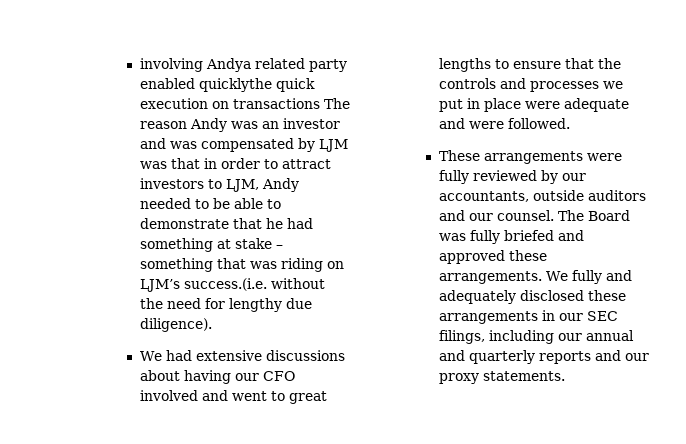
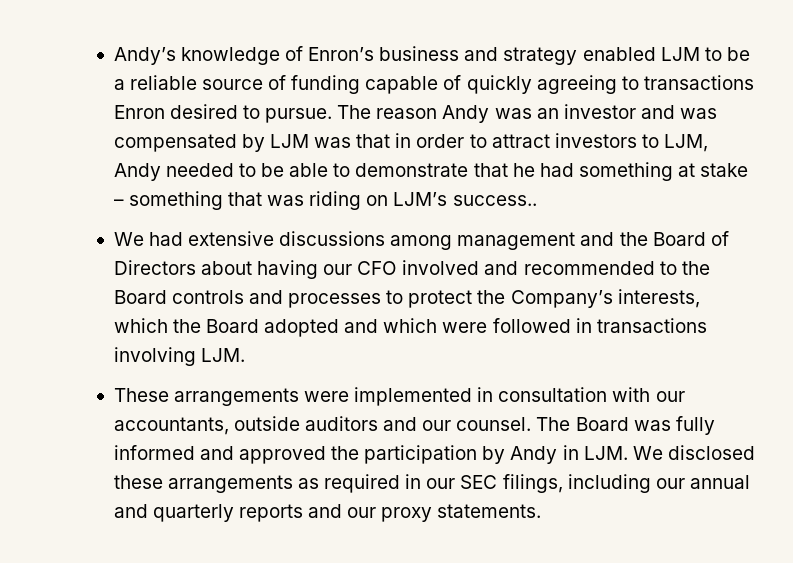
- involving Andya related party enabled quicklythe quick execution on transactions The reason Andy was an investor and was compensated by LJM was that in order to attract investors to LJM, Andy needed to be able to demonstrate that he had something at stake – something that was riding on LJM’s success.(i.e. without the need for lengthy due diligence).
- We had extensive discussions about having our CFO involved and went to great lengths to ensure that the controls and processes we put in place were adequate and were followed.
+ Andy’s knowledge of Enron’s business and strategy enabled LJM to be a reliable source of funding capable of quickly agreeing to transactions Enron desired to pursue. The reason Andy was an investor and was compensated by LJM was that in order to attract investors to LJM, Andy needed to be able to demonstrate that he had something at stake – something that was riding on LJM’s success..
+ We had extensive discussions among management and the Board of Directors about having our CFO involved and recommended to the Board controls and processes to protect the Company’s interests, which the Board adopted and which were followed in transactions involving LJM.
- These arrangements were fully reviewed by our accountants, outside auditors and our counsel.
+ These arrangements were implemented in consultation with our accountants, outside auditors and our counsel.
- The Board was fully briefed and approved these arrangements. We fully and adequately disclosed these arrangements in our SEC filings, including our annual and quarterly reports and our proxy statements.
+ The Board was fully informed and approved the participation by Andy in LJM. We disclosed these arrangements as required in our SEC filings, including our annual and quarterly reports and our proxy statements.

